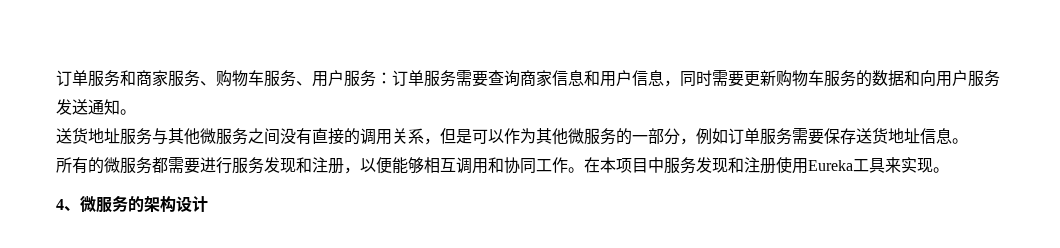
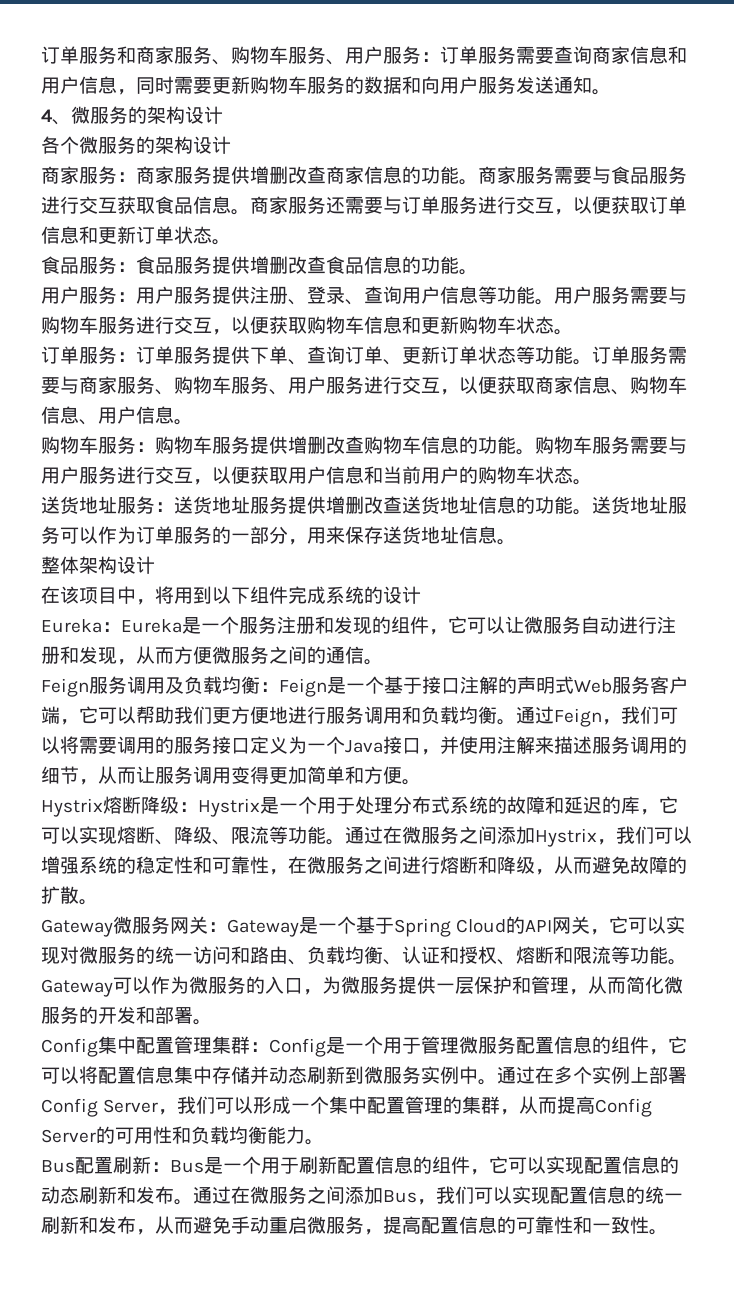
- 送货地址服务与其他微服务之间没有直接的调用关系，但是可以作为其他微服务的一部分，例如订单服务需要保存送货地址信息。
+ 4、微服务的架构设计
+ 各个微服务的架构设计
+ 商家服务：商家服务提供增删改查商家信息的功能。商家服务需要与食品服务进行交互获取食品信息。商家服务还需要与订单服务进行交互，以便获取订单信息和更新订单状态。
+ 食品服务：食品服务提供增删改查食品信息的功能。
+ 用户服务：用户服务提供注册、登录、查询用户信息等功能。用户服务需要与购物车服务进行交互，以便获取购物车信息和更新购物车状态。
+ 订单服务：订单服务提供下单、查询订单、更新订单状态等功能。订单服务需要与商家服务、购物车服务、用户服务进行交互，以便获取商家信息、购物车信息、用户信息。
+ 购物车服务：购物车服务提供增删改查购物车信息的功能。购物车服务需要与用户服务进行交互，以便获取用户信息和当前用户的购物车状态。
+ 送货地址服务：送货地址服务提供增删改查送货地址信息的功能。送货地址服务可以作为订单服务的一部分，用来保存送货地址信息。
- 所有的微服务都需要进行服务发现和注册，以便能够相互调用和协同工作。在本项目中服务发现和注册使用Eureka工具来实现。
- 4、微服务的架构设计
+ 整体架构设计
+ 在该项目中，将用到以下组件完成系统的设计
+ Eureka：Eureka是一个服务注册和发现的组件，它可以让微服务自动进行注册和发现，从而方便微服务之间的通信。
+ Feign服务调用及负载均衡：Feign是一个基于接口注解的声明式Web服务客户端，它可以帮助我们更方便地进行服务调用和负载均衡。通过Feign，我们可以将需要调用的服务接口定义为一个Java接口，并使用注解来描述服务调用的细节，从而让服务调用变得更加简单和方便。
+ Hystrix熔断降级：Hystrix是一个用于处理分布式系统的故障和延迟的库，它可以实现熔断、降级、限流等功能。通过在微服务之间添加Hystrix，我们可以增强系统的稳定性和可靠性，在微服务之间进行熔断和降级，从而避免故障的扩散。
+ Gateway微服务网关：Gateway是一个基于Spring Cloud的API网关，它可以实现对微服务的统一访问和路由、负载均衡、认证和授权、熔断和限流等功能。Gateway可以作为微服务的入口，为微服务提供一层保护和管理，从而简化微服务的开发和部署。
+ Config集中配置管理集群：Config是一个用于管理微服务配置信息的组件，它可以将配置信息集中存储并动态刷新到微服务实例中。通过在多个实例上部署Config Server，我们可以形成一个集中配置管理的集群，从而提高Config Server的可用性和负载均衡能力。
+ Bus配置刷新：Bus是一个用于刷新配置信息的组件，它可以实现配置信息的动态刷新和发布。通过在微服务之间添加Bus，我们可以实现配置信息的统一刷新和发布，从而避免手动重启微服务，提高配置信息的可靠性和一致性。

